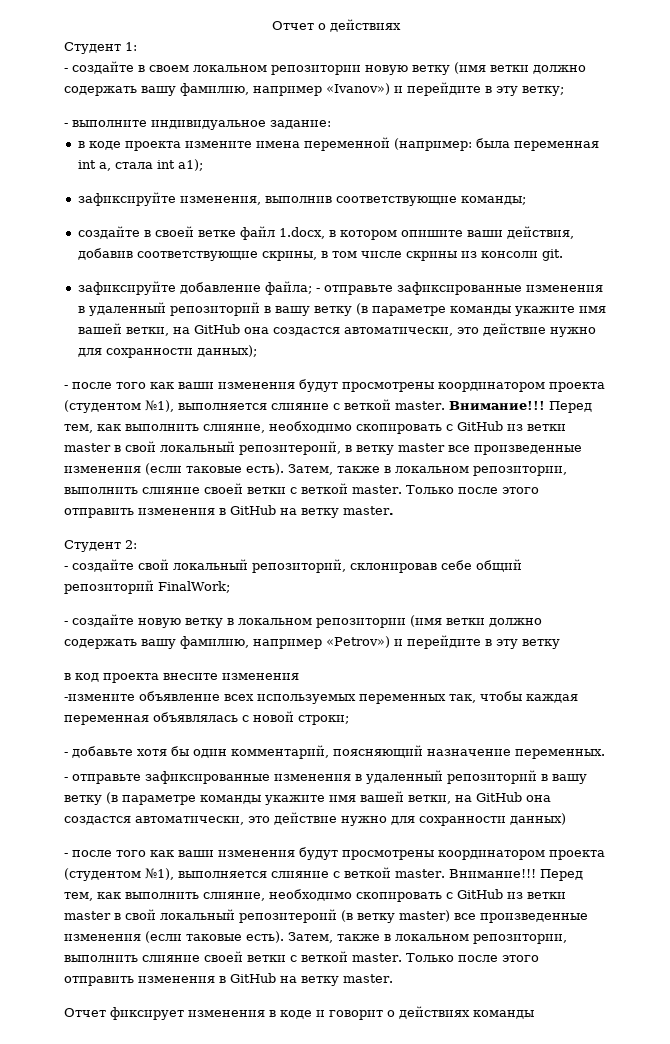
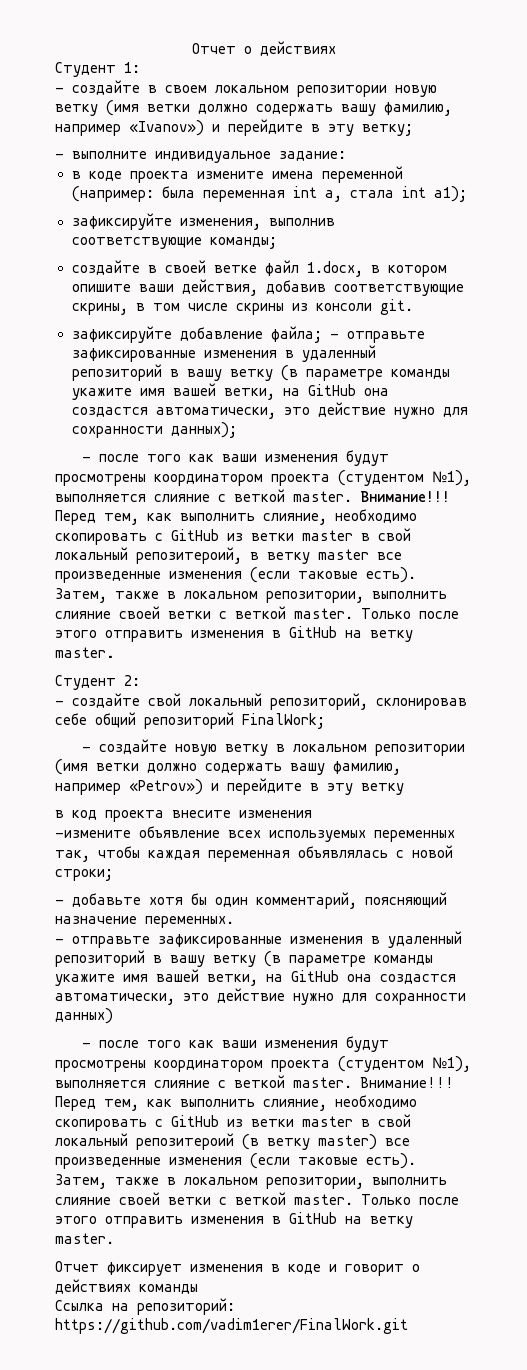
+ Ссылка на репозиторий: https://github.com/vadim1erer/FinalWork.git

